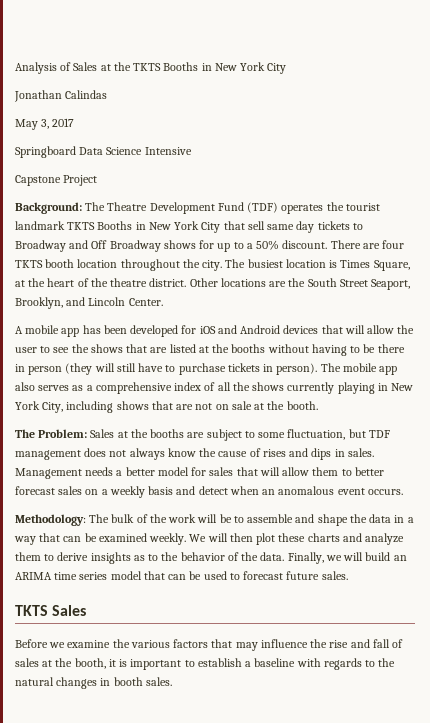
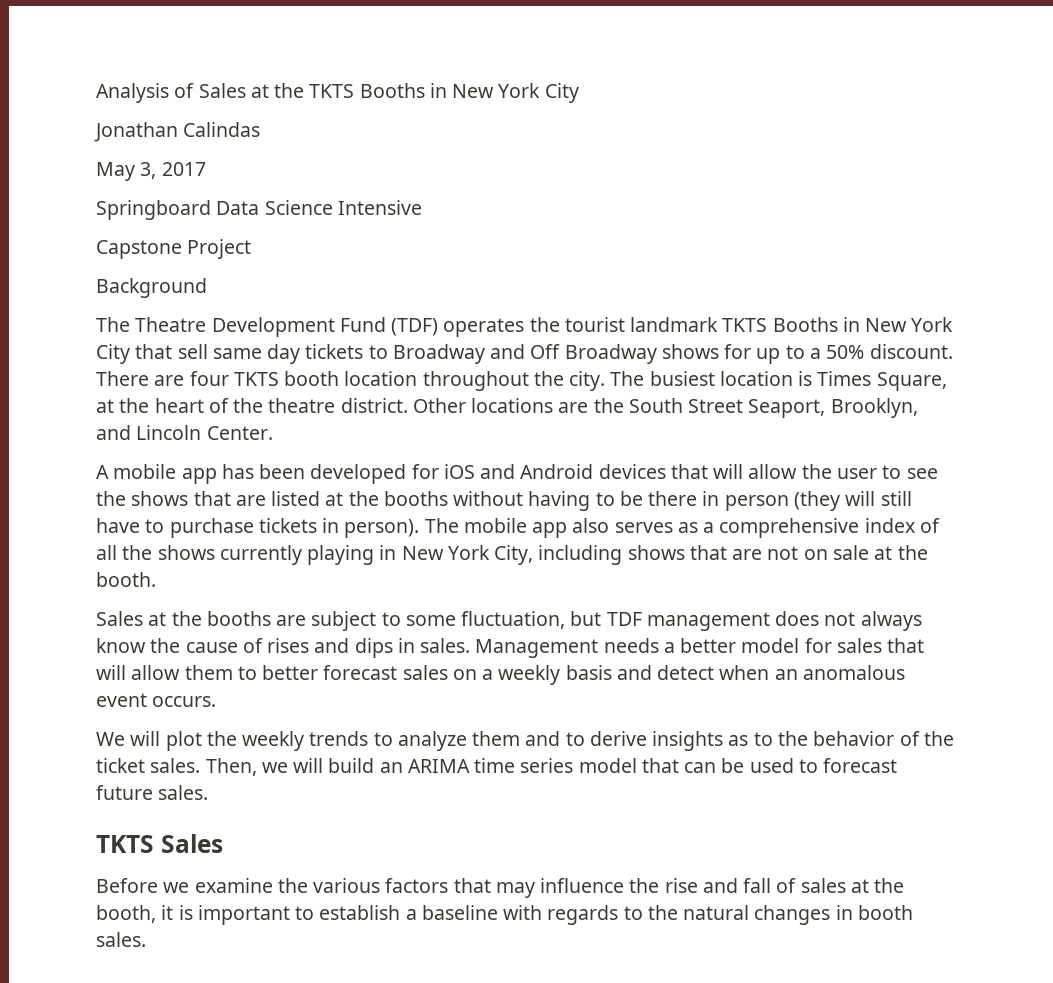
- Background: The Theatre Development Fund (TDF) operates the tourist landmark TKTS Booths in New York City that sell same day tickets to Broadway and Off Broadway shows for up to a 50% discount.
+ Background
+ The Theatre Development Fund (TDF) operates the tourist landmark TKTS Booths in New York City that sell same day tickets to Broadway and Off Broadway shows for up to a 50% discount.
- The Problem: Sales at the booths are subject to some fluctuation, but TDF management does not always know the cause of rises and dips in sales.
+ Sales at the booths are subject to some fluctuation, but TDF management does not always know the cause of rises and dips in sales.
- Methodology: The bulk of the work will be to assemble and shape the data in a way that can be examined weekly. We will then plot these charts and analyze them to derive insights as to the behavior of the data. Finally, we will build an ARIMA time series model that can be used to forecast future sales.
+ We will plot the weekly trends to analyze them and to derive insights as to the behavior of the ticket sales. Then, we will build an ARIMA time series model that can be used to forecast future sales.

